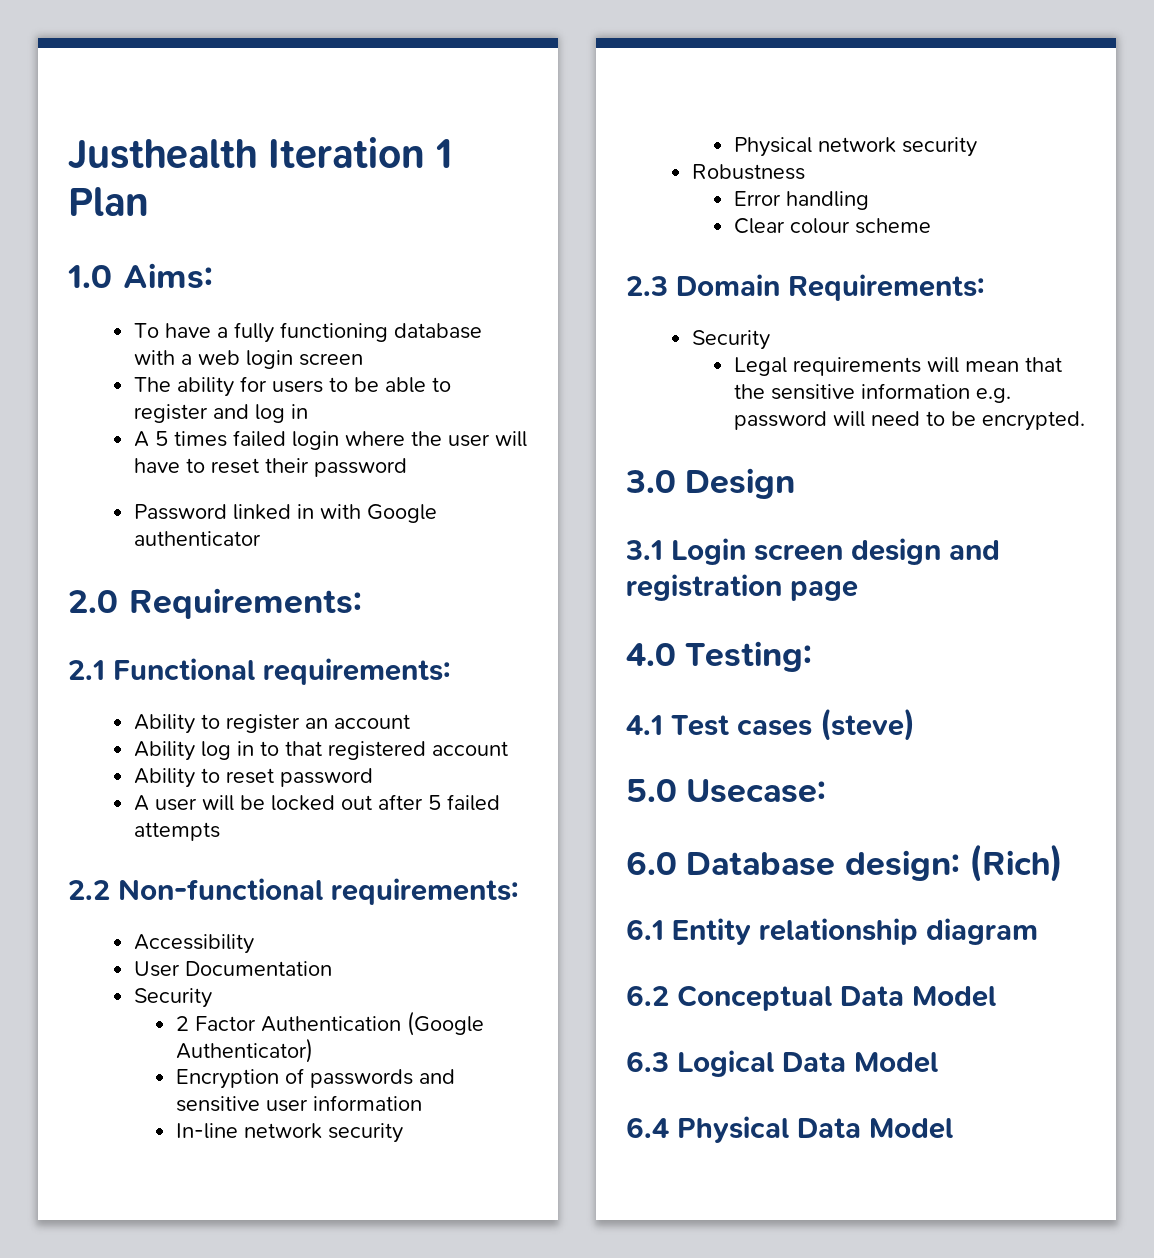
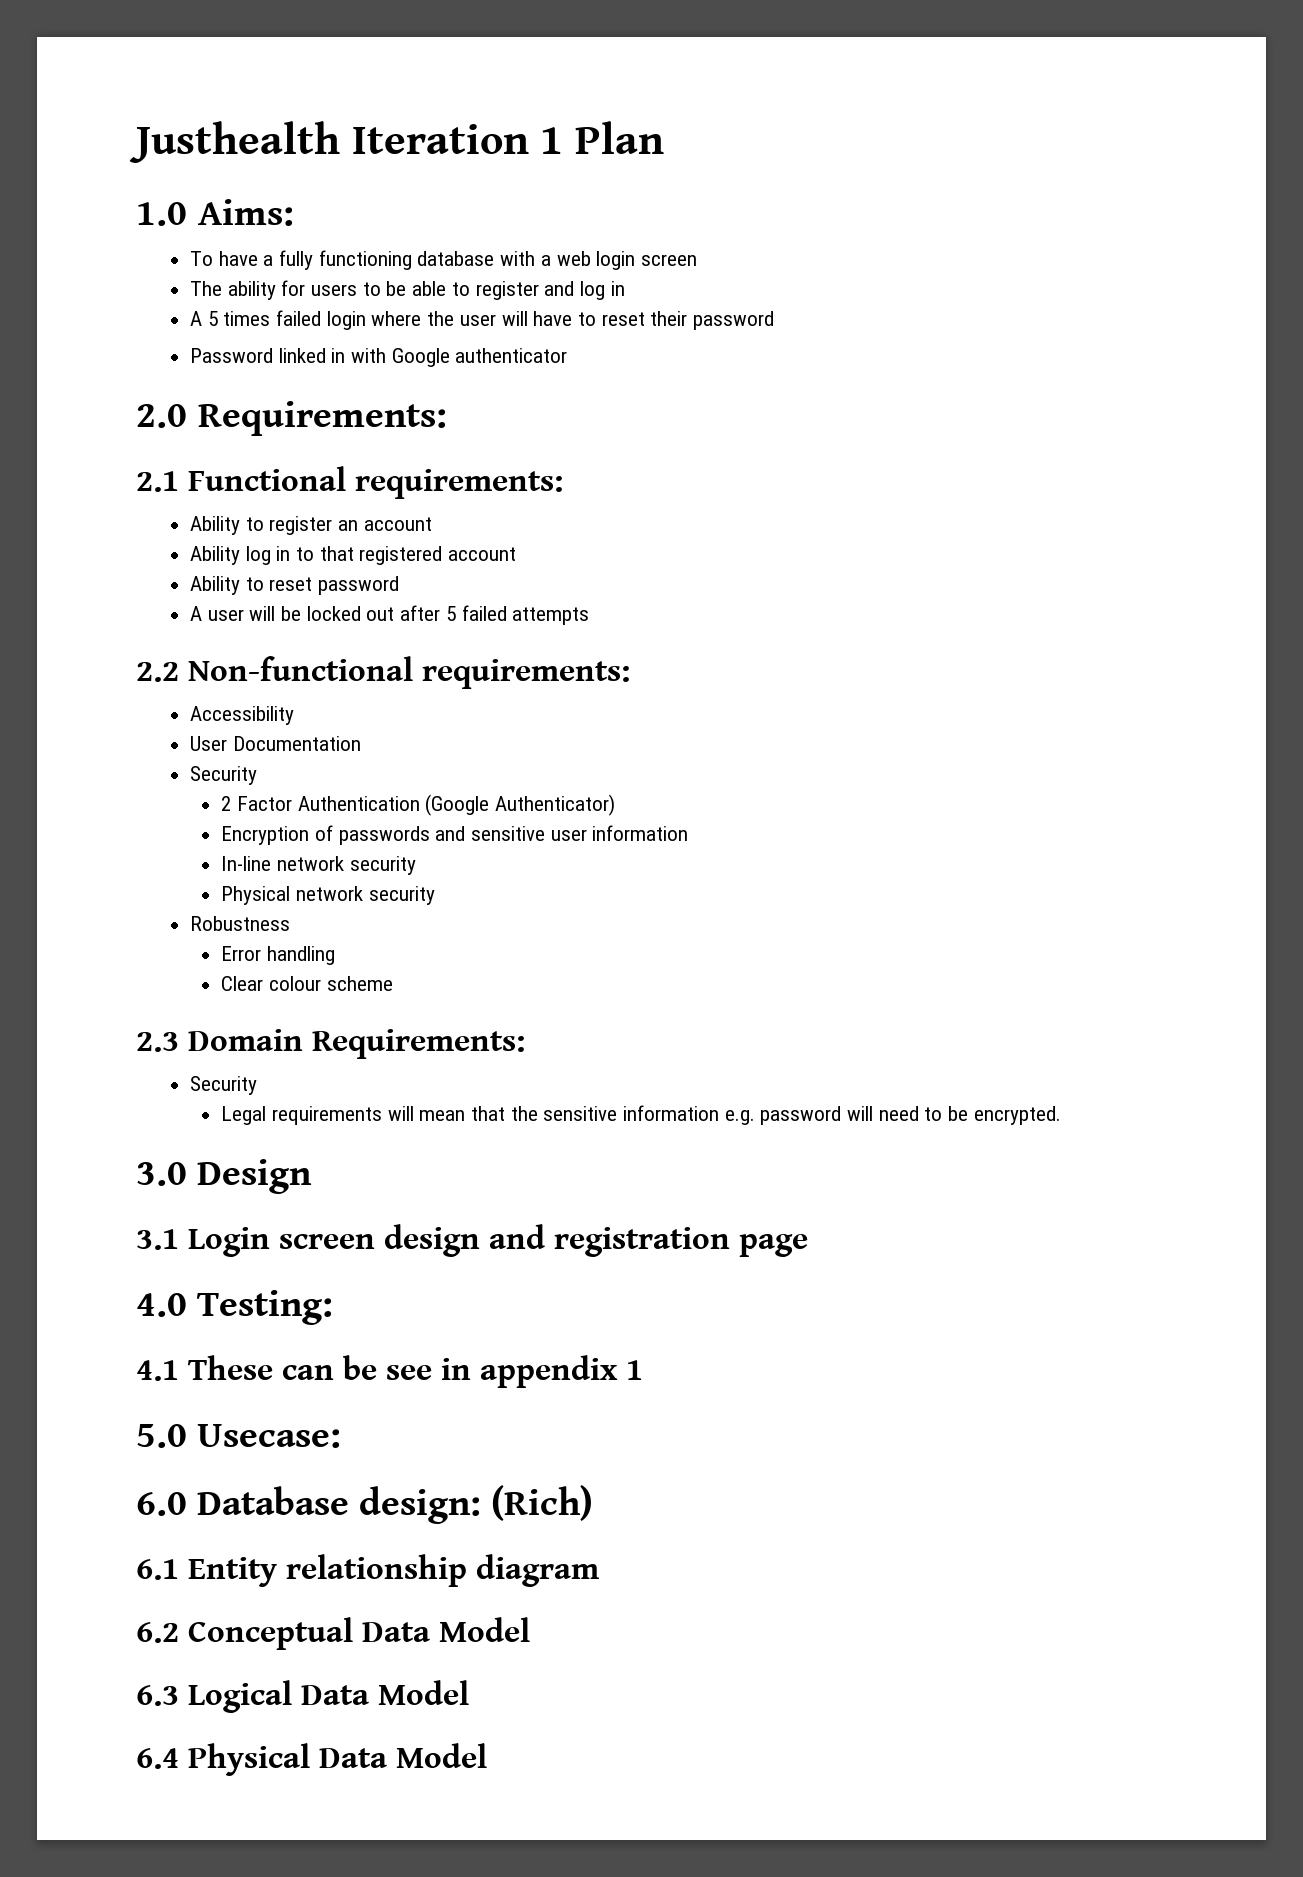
- 4.1 Test cases (steve)
+ 4.1 These can be see in appendix 1

